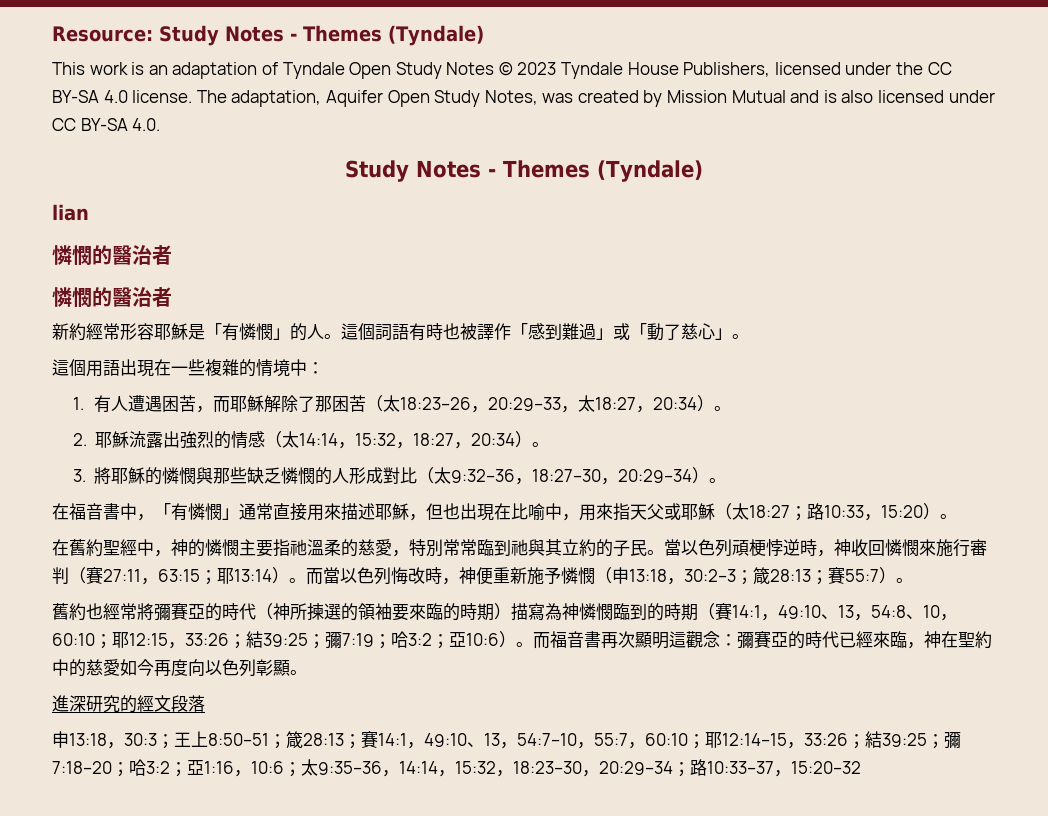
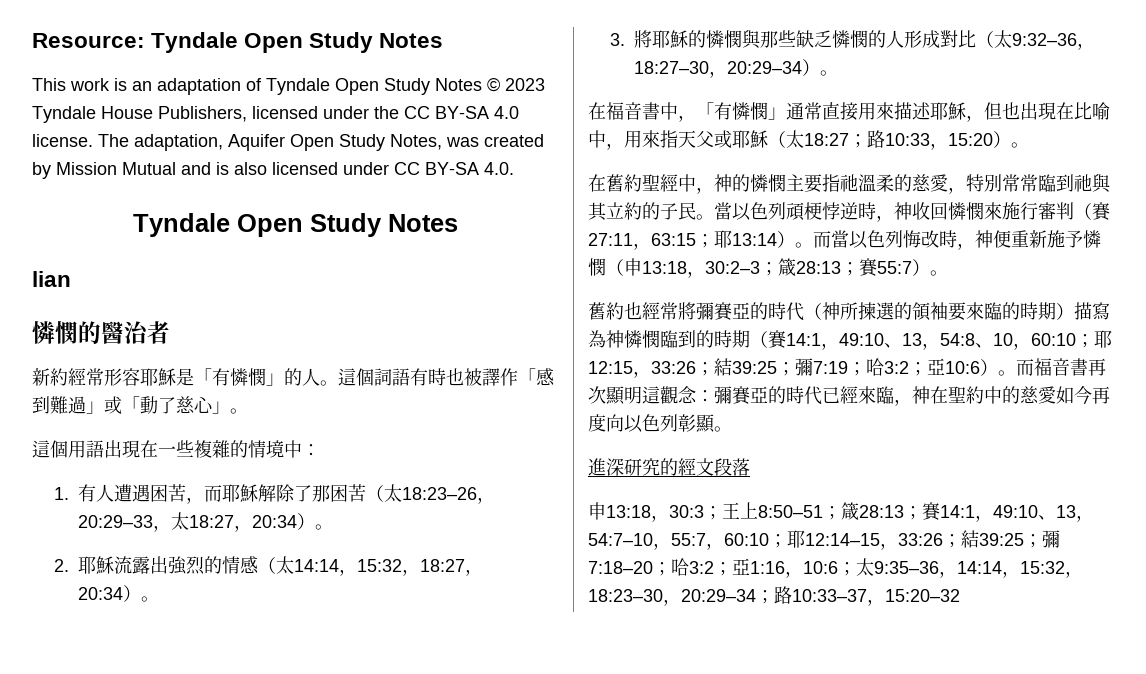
- Resource: Study Notes - Themes (Tyndale)
+ Resource: Tyndale Open Study Notes
  The adaptation, Aquifer Open Study Notes, was created by Mission Mutual and is also licensed under CC BY-SA 4.0.
- Study Notes - Themes (Tyndale)
+ Tyndale Open Study Notes
  lian
- 憐憫的醫治者

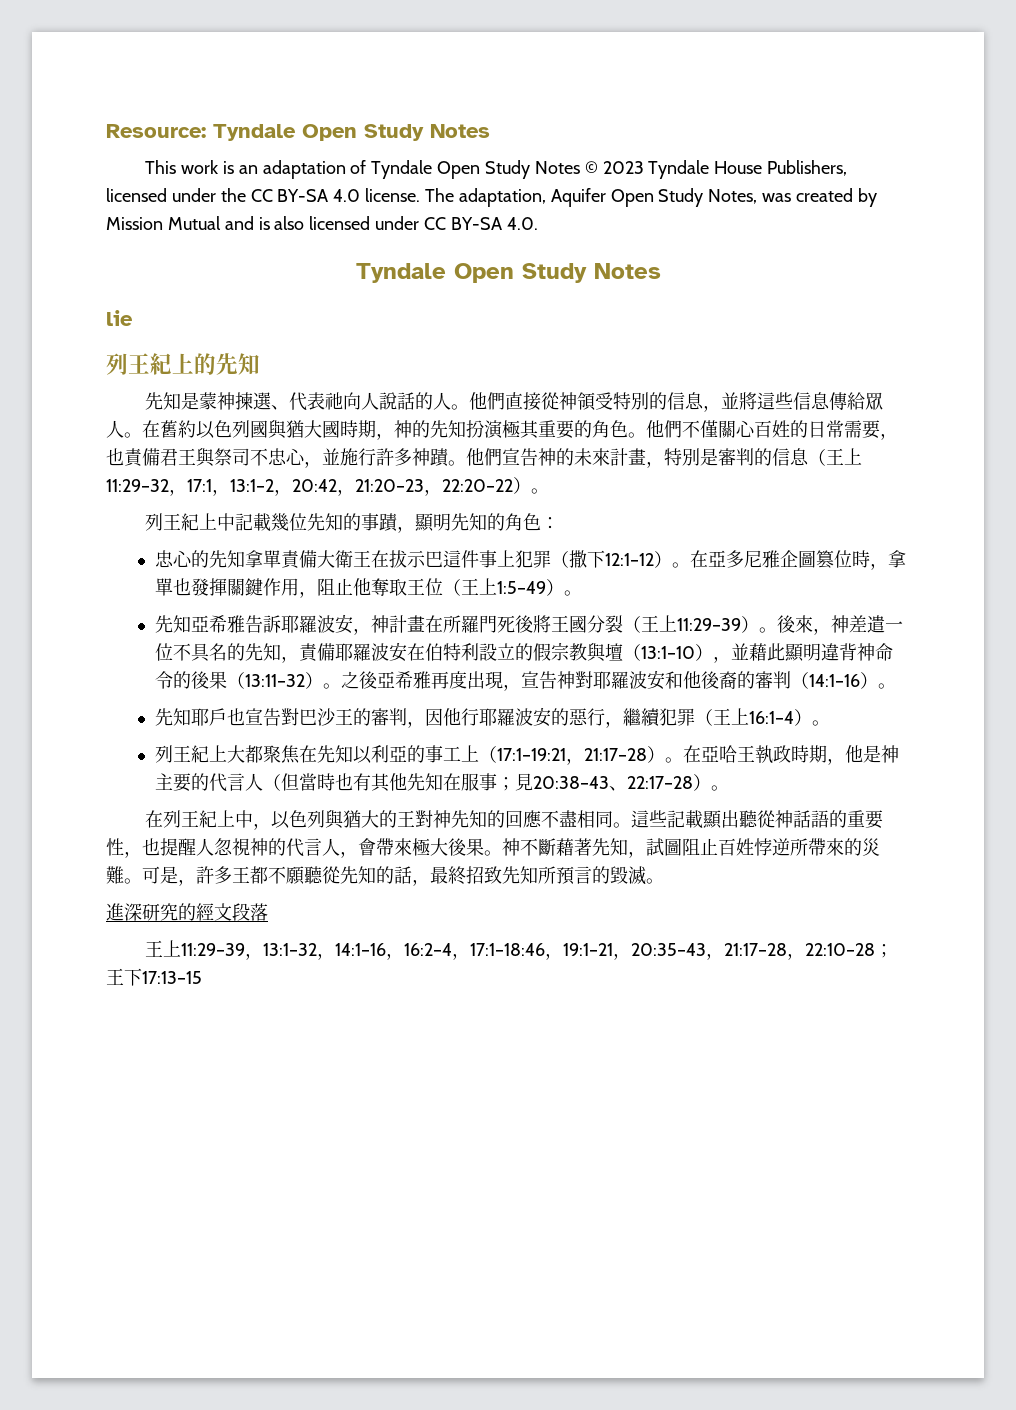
- lian
- 憐憫的醫治者
- 新約經常形容耶穌是「有憐憫」的人。這個詞語有時也被譯作「感到難過」或「動了慈心」。
- 這個用語出現在一些複雜的情境中：
- 1.有人遭遇困苦，而耶穌解除了那困苦（太18:23–26，20:29–33，太18:27，20:34）。
- 2.耶穌流露出強烈的情感（太14:14，15:32，18:27，20:34）。
- 3.將耶穌的憐憫與那些缺乏憐憫的人形成對比（太9:32–36，18:27–30，20:29–34）。
- 在福音書中，「有憐憫」通常直接用來描述耶穌，但也出現在比喻中，用來指天父或耶穌（太18:27；路10:33，15:20）。
- 在舊約聖經中，神的憐憫主要指祂溫柔的慈愛，特別常常臨到祂與其立約的子民。當以色列頑梗悖逆時，神收回憐憫來施行審判（賽27:11，63:15；耶13:14）。而當以色列悔改時，神便重新施予憐憫（申13:18，30:2–3；箴28:13；賽55:7）。
- 舊約也經常將彌賽亞的時代（神所揀選的領袖要來臨的時期）描寫為神憐憫臨到的時期（賽14:1，49:10、13，54:8、10，60:10；耶12:15，33:26；結39:25；彌7:19；哈3:2；亞10:6）。而福音書再次顯明這觀念：彌賽亞的時代已經來臨，神在聖約中的慈愛如今再度向以色列彰顯。
+ lie
+ 列王紀上的先知
+ 先知是蒙神揀選、代表祂向人說話的人。他們直接從神領受特別的信息，並將這些信息傳給眾人。在舊約以色列國與猶大國時期，神的先知扮演極其重要的角色。他們不僅關心百姓的日常需要，也責備君王與祭司不忠心，並施行許多神蹟。他們宣告神的未來計畫，特別是審判的信息（王上11:29–32，17:1，13:1–2，20:42，21:20–23，22:20–22）。
+ 列王紀上中記載幾位先知的事蹟，顯明先知的角色：
+ 忠心的先知拿單責備大衛王在拔示巴這件事上犯罪（撒下12:1–12）。在亞多尼雅企圖篡位時，拿單也發揮關鍵作用，阻止他奪取王位（王上1:5–49）。
+ 先知亞希雅告訴耶羅波安，神計畫在所羅門死後將王國分裂（王上11:29–39）。後來，神差遣一位不具名的先知，責備耶羅波安在伯特利設立的假宗教與壇（13:1–10），並藉此顯明違背神命令的後果（13:11–32）。之後亞希雅再度出現，宣告神對耶羅波安和他後裔的審判（14:1–16）。
+ 先知耶戶也宣告對巴沙王的審判，因他行耶羅波安的惡行，繼續犯罪（王上16:1–4）。
+ 列王紀上大都聚焦在先知以利亞的事工上（17:1–19:21，21:17–28）。在亞哈王執政時期，他是神主要的代言人（但當時也有其他先知在服事；見20:38–43、22:17–28）。
+ 在列王紀上中，以色列與猶大的王對神先知的回應不盡相同。這些記載顯出聽從神話語的重要性，也提醒人忽視神的代言人，會帶來極大後果。神不斷藉著先知，試圖阻止百姓悖逆所帶來的災難。可是，許多王都不願聽從先知的話，最終招致先知所預言的毀滅。
- 申13:18，30:3；王上8:50–51；箴28:13；賽14:1，49:10、13，54:7–10，55:7，60:10；耶12:14–15，33:26；結39:25；彌7:18–20；哈3:2；亞1:16，10:6；太9:35–36，14:14，15:32，18:23–30，20:29–34；路10:33–37，15:20–32
+ 王上11:29–39，13:1–32，14:1–16，16:2–4，17:1–18:46，19:1–21，20:35–43，21:17–28，22:10–28；王下17:13–15

